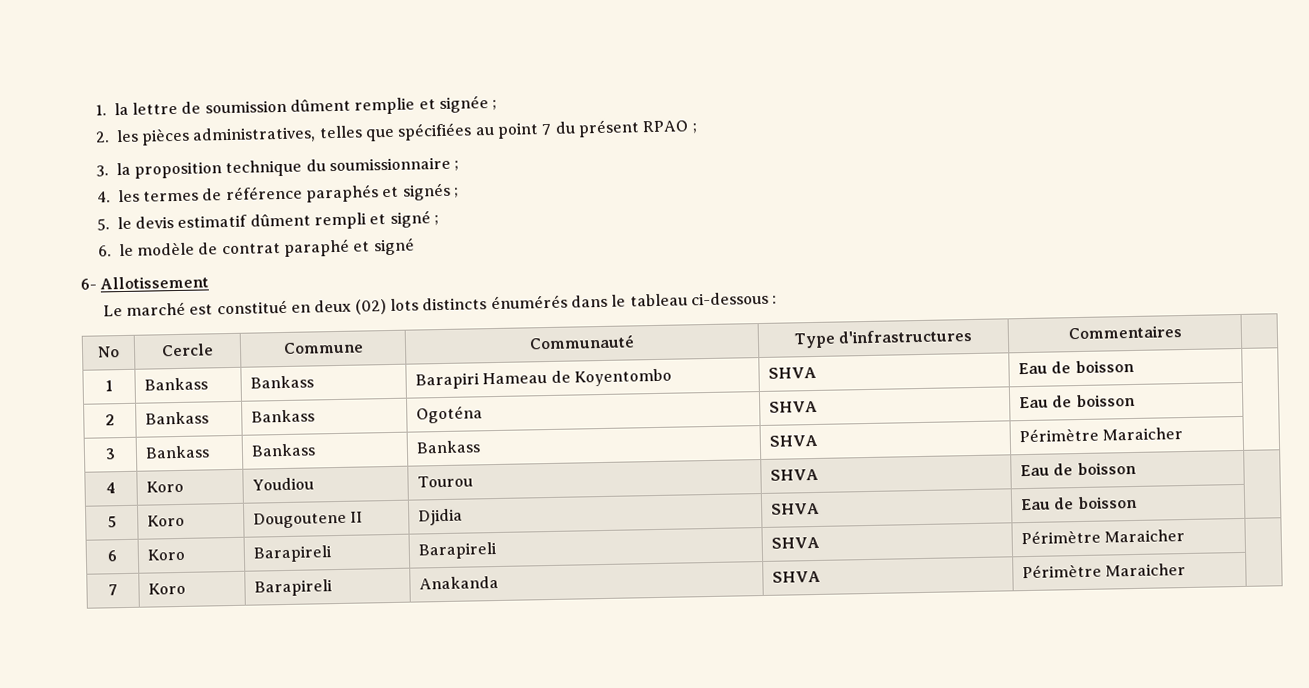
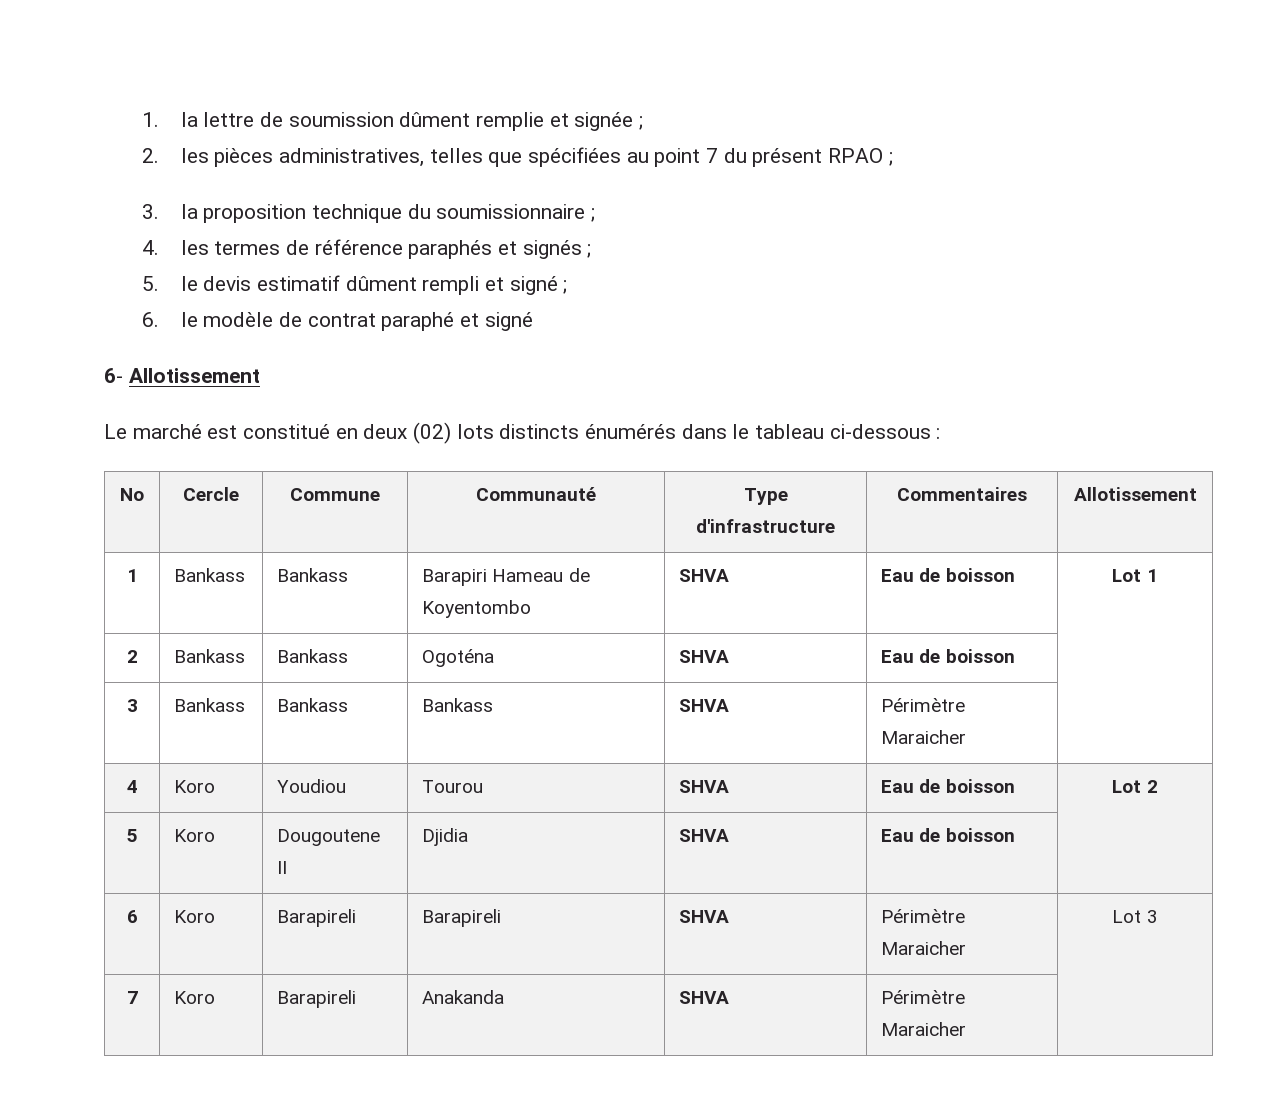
- No | Cercle | Commune | Communauté | Type d'infrastructures | Commentaires |
+ No | Cercle | Commune | Communauté | Type d'infrastructure | Commentaires | Allotissement
- 1 | Bankass | Bankass | Barapiri Hameau de Koyentombo | SHVA | Eau de boisson |
+ 1 | Bankass | Bankass | Barapiri Hameau de Koyentombo | SHVA | Eau de boisson | Lot 1
- 4 | Koro | Youdiou | Tourou | SHVA | Eau de boisson |
+ 4 | Koro | Youdiou | Tourou | SHVA | Eau de boisson | Lot 2
- 6 | Koro | Barapireli | Barapireli | SHVA | Périmètre Maraicher |
+ 6 | Koro | Barapireli | Barapireli | SHVA | Périmètre Maraicher | Lot 3

